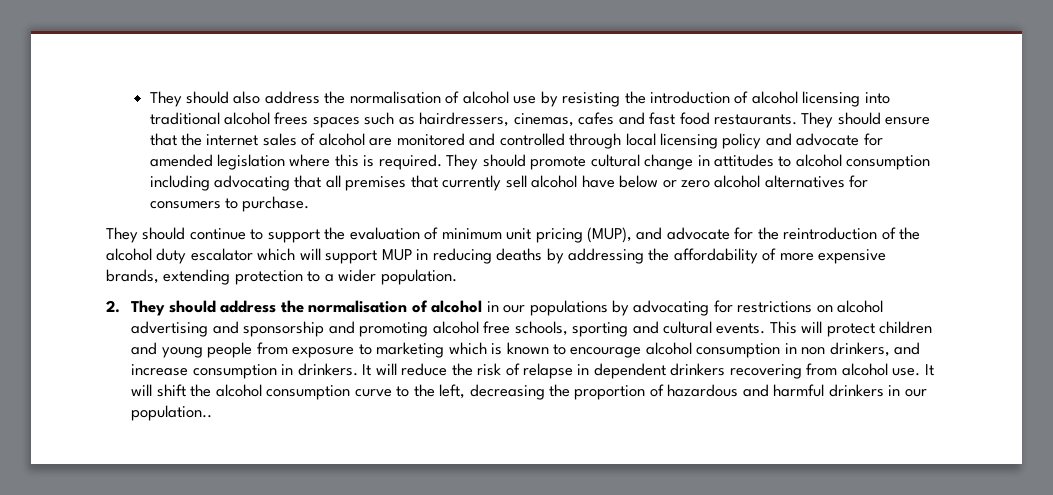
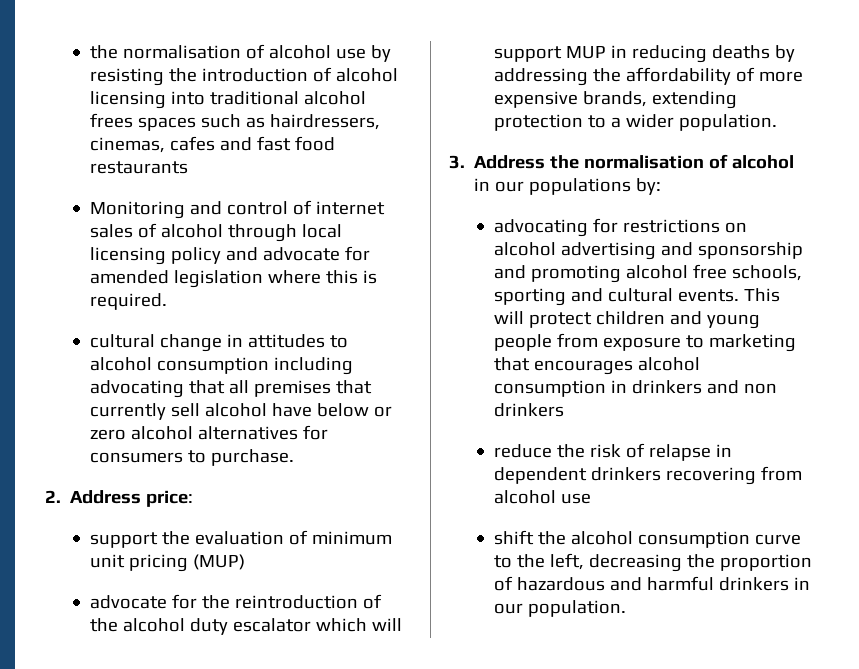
- They should also address the normalisation of alcohol use by resisting the introduction of alcohol licensing into traditional alcohol frees spaces such as hairdressers, cinemas, cafes and fast food restaurants. They should ensure that the internet sales of alcohol are monitored and controlled through local licensing policy and advocate for amended legislation where this is required. They should promote cultural change in attitudes to alcohol consumption including advocating that all premises that currently sell alcohol have below or zero alcohol alternatives for consumers to purchase.
+ the normalisation of alcohol use by resisting the introduction of alcohol licensing into traditional alcohol frees spaces such as hairdressers, cinemas, cafes and fast food restaurants
+ Monitoring and control of internet sales of alcohol through local licensing policy and advocate for amended legislation where this is required.
+ cultural change in attitudes to alcohol consumption including advocating that all premises that currently sell alcohol have below or zero alcohol alternatives for consumers to purchase.
- They should continue to support the evaluation of minimum unit pricing (MUP), and advocate for the reintroduction of the alcohol duty escalator which will support MUP in reducing deaths by addressing the affordability of more expensive brands, extending protection to a wider population.
+ 2. Address price:
+ support the evaluation of minimum unit pricing (MUP)
+ advocate for the reintroduction of the alcohol duty escalator which will support MUP in reducing deaths by addressing the affordability of more expensive brands, extending protection to a wider population.
- 2. They should address the normalisation of alcohol in our populations by advocating for restrictions on alcohol advertising and sponsorship and promoting alcohol free schools, sporting and cultural events.
+ 3. Address the normalisation of alcohol in our populations by:
+ advocating for restrictions on alcohol advertising and sponsorship and promoting alcohol free schools, sporting and cultural events.
- This will protect children and young people from exposure to marketing which is known to encourage alcohol consumption in non drinkers, and increase consumption in drinkers. It will reduce the risk of relapse in dependent drinkers recovering from alcohol use. It will shift the alcohol consumption curve to the left, decreasing the proportion of hazardous and harmful drinkers in our population..
+ This will protect children and young people from exposure to marketing that encourages alcohol consumption in drinkers and non drinkers
+ reduce the risk of relapse in dependent drinkers recovering from alcohol use
+ shift the alcohol consumption curve to the left, decreasing the proportion of hazardous and harmful drinkers in our population.

